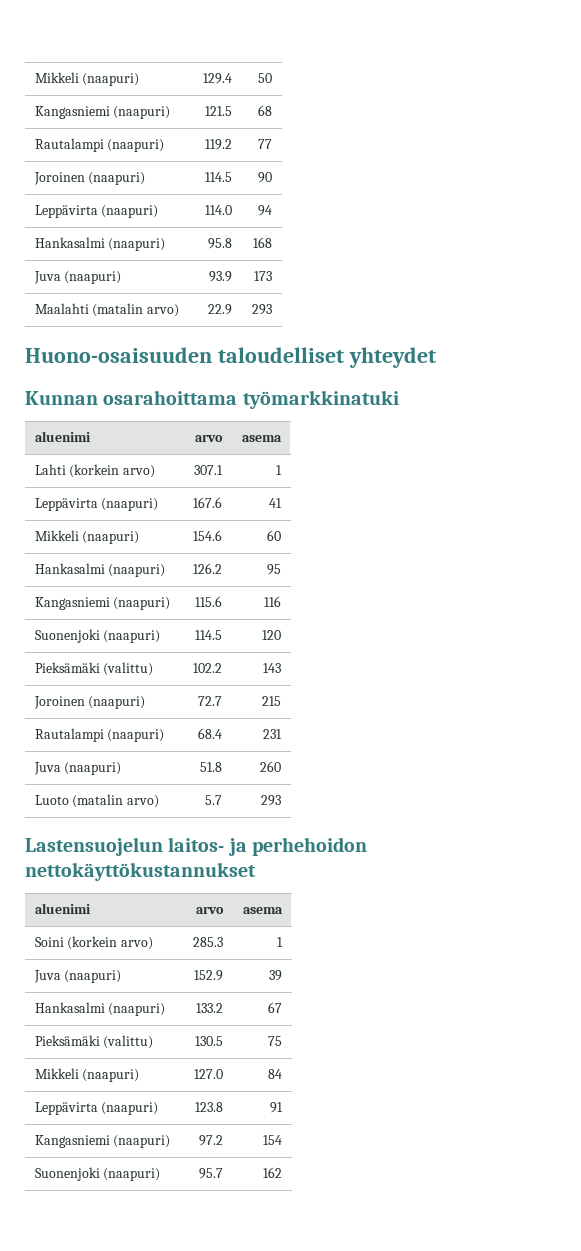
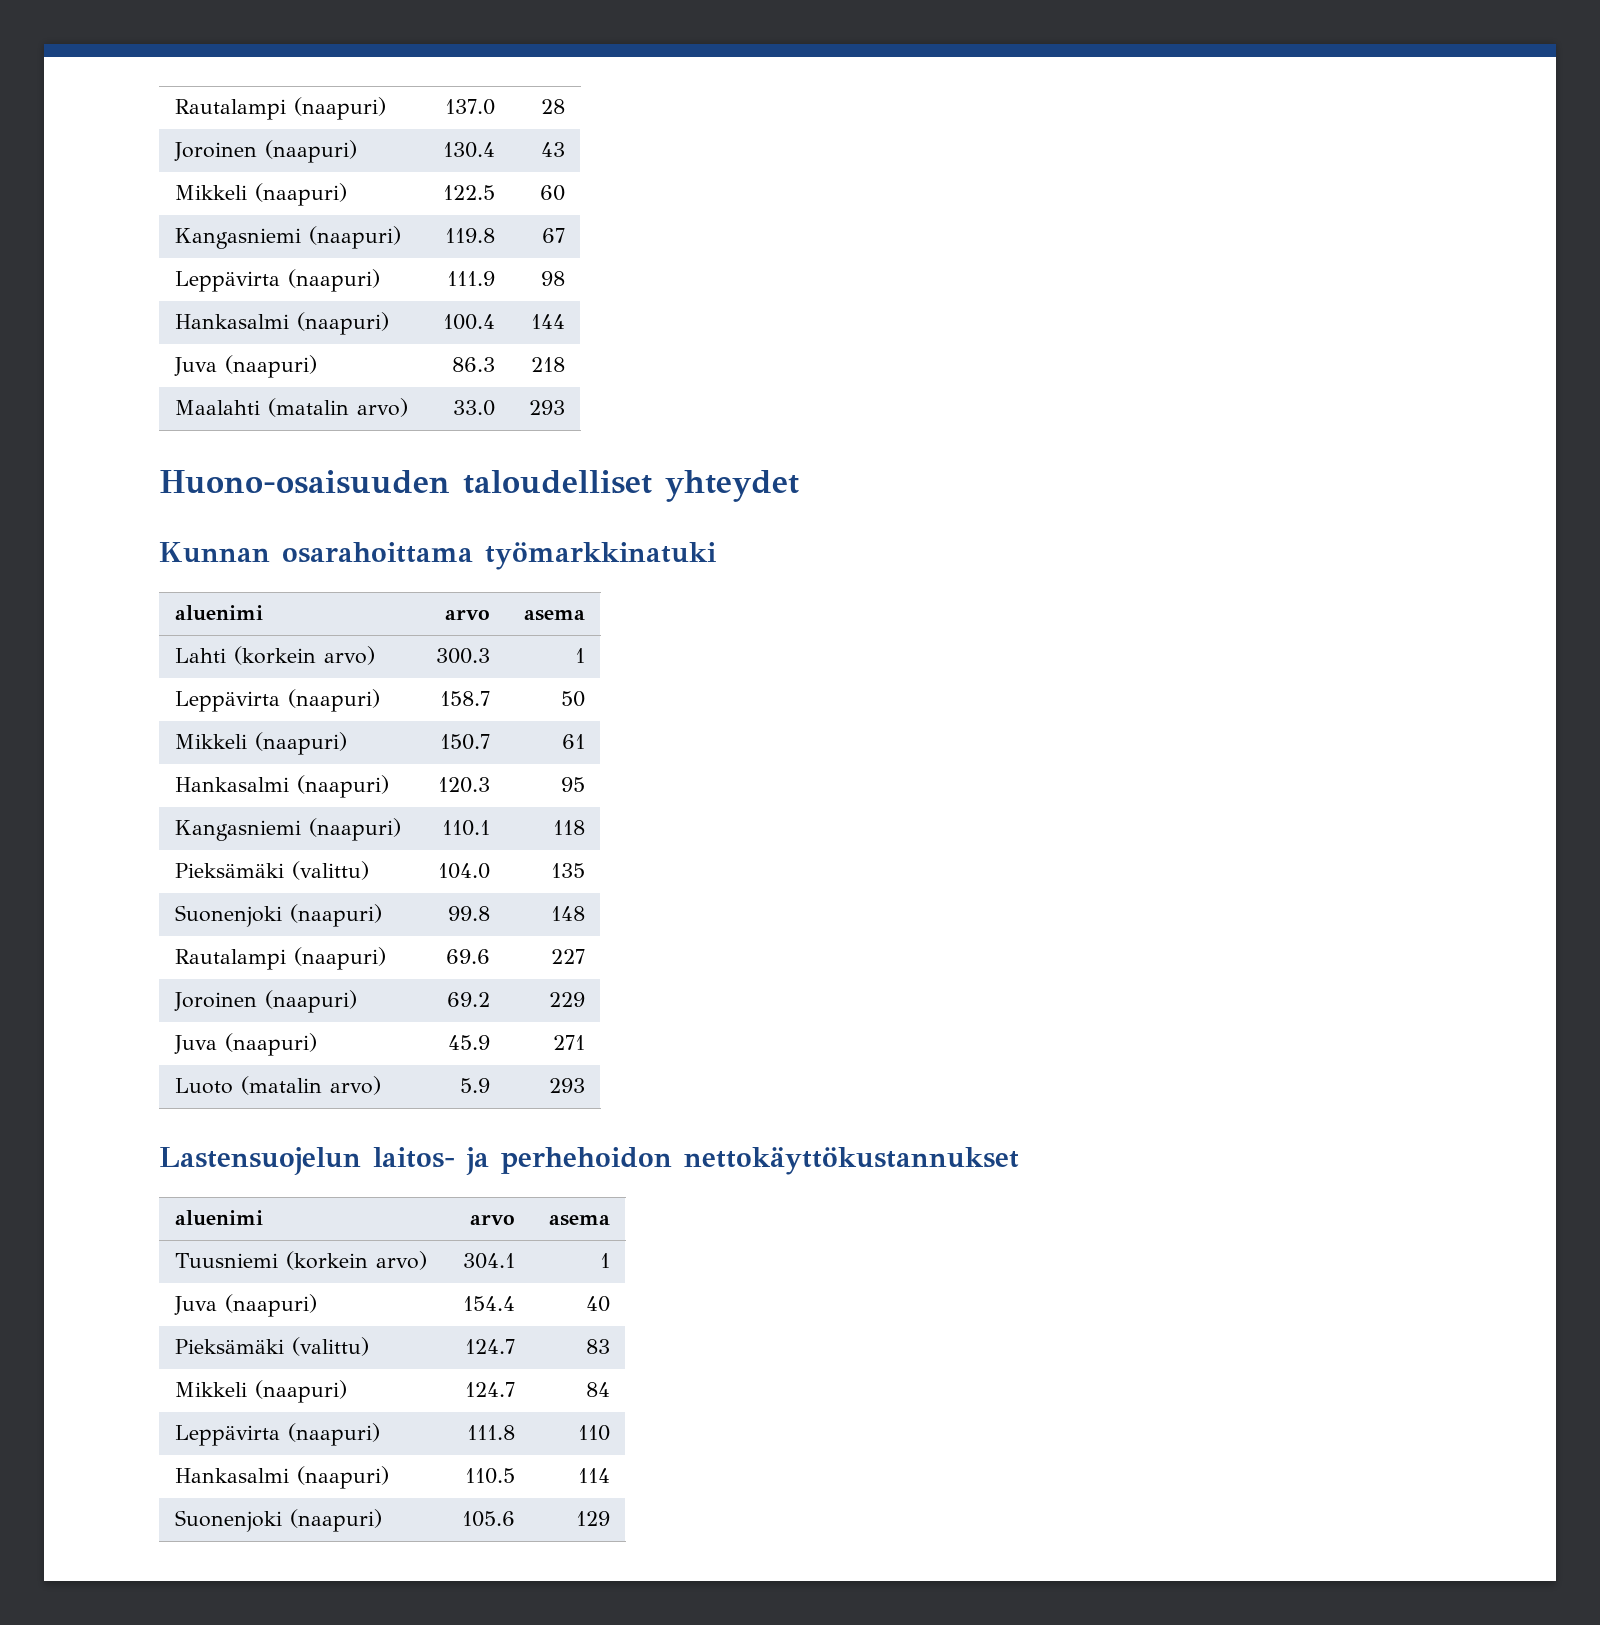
- Mikkeli (naapuri) | 129.4 | 50
- Kangasniemi (naapuri) | 121.5 | 68
- Rautalampi (naapuri) | 119.2 | 77
- Joroinen (naapuri) | 114.5 | 90
- Leppävirta (naapuri) | 114.0 | 94
- Hankasalmi (naapuri) | 95.8 | 168
- Juva (naapuri) | 93.9 | 173
+ Rautalampi (naapuri) | 137.0 | 28
+ Joroinen (naapuri) | 130.4 | 43
+ Mikkeli (naapuri) | 122.5 | 60
+ Kangasniemi (naapuri) | 119.8 | 67
+ Leppävirta (naapuri) | 111.9 | 98
+ Hankasalmi (naapuri) | 100.4 | 144
+ Juva (naapuri) | 86.3 | 218
- Maalahti (matalin arvo) | 22.9 | 293
+ Maalahti (matalin arvo) | 33.0 | 293
- Lahti (korkein arvo) | 307.1 | 1
+ Lahti (korkein arvo) | 300.3 | 1
- Leppävirta (naapuri) | 167.6 | 41
- Mikkeli (naapuri) | 154.6 | 60
- Hankasalmi (naapuri) | 126.2 | 95
+ Leppävirta (naapuri) | 158.7 | 50
+ Mikkeli (naapuri) | 150.7 | 61
+ Hankasalmi (naapuri) | 120.3 | 95
- Kangasniemi (naapuri) | 115.6 | 116
- Suonenjoki (naapuri) | 114.5 | 120
- Pieksämäki (valittu) | 102.2 | 143
- Joroinen (naapuri) | 72.7 | 215
- Rautalampi (naapuri) | 68.4 | 231
- Juva (naapuri) | 51.8 | 260
+ Kangasniemi (naapuri) | 110.1 | 118
+ Pieksämäki (valittu) | 104.0 | 135
+ Suonenjoki (naapuri) | 99.8 | 148
+ Rautalampi (naapuri) | 69.6 | 227
+ Joroinen (naapuri) | 69.2 | 229
+ Juva (naapuri) | 45.9 | 271
- Luoto (matalin arvo) | 5.7 | 293
+ Luoto (matalin arvo) | 5.9 | 293
- Soini (korkein arvo) | 285.3 | 1
+ Tuusniemi (korkein arvo) | 304.1 | 1
- Juva (naapuri) | 152.9 | 39
- Hankasalmi (naapuri) | 133.2 | 67
- Pieksämäki (valittu) | 130.5 | 75
- Mikkeli (naapuri) | 127.0 | 84
+ Juva (naapuri) | 154.4 | 40
+ Pieksämäki (valittu) | 124.7 | 83
+ Mikkeli (naapuri) | 124.7 | 84
- Leppävirta (naapuri) | 123.8 | 91
- Kangasniemi (naapuri) | 97.2 | 154
- Suonenjoki (naapuri) | 95.7 | 162
+ Leppävirta (naapuri) | 111.8 | 110
+ Hankasalmi (naapuri) | 110.5 | 114
+ Suonenjoki (naapuri) | 105.6 | 129

